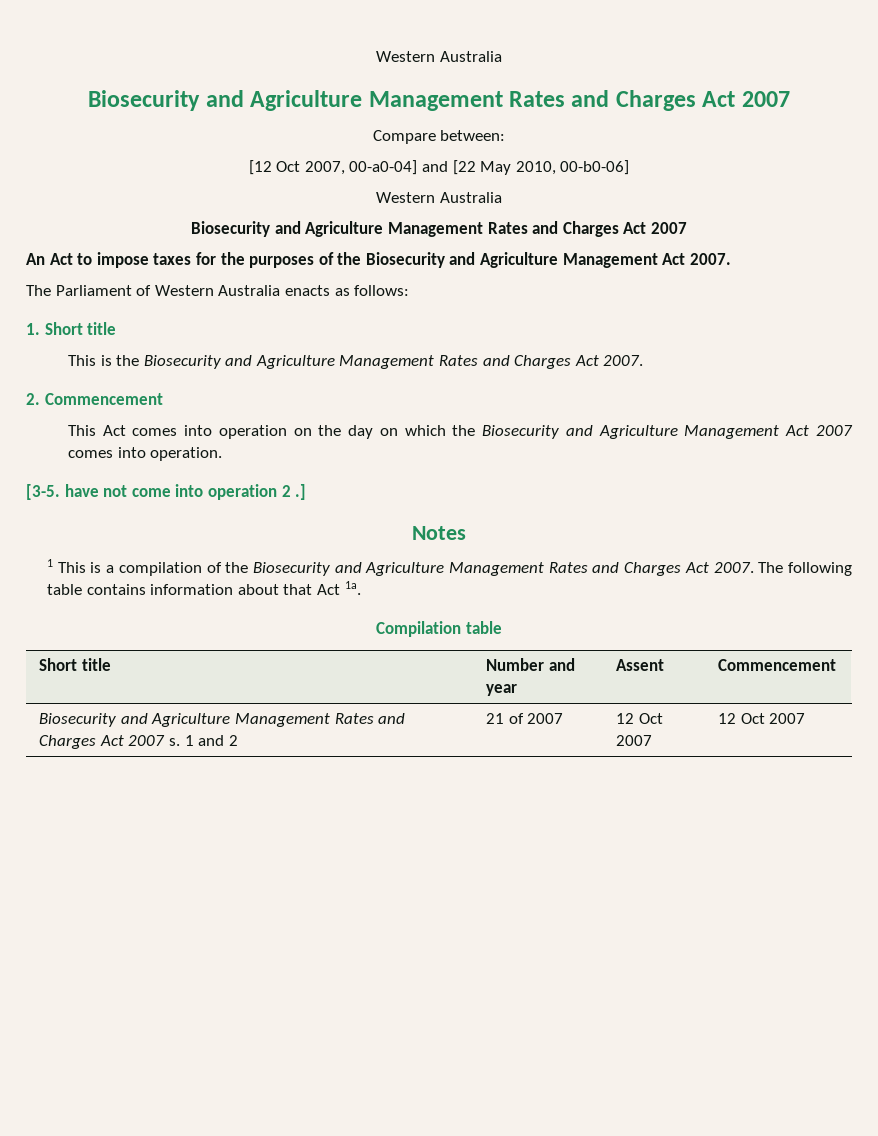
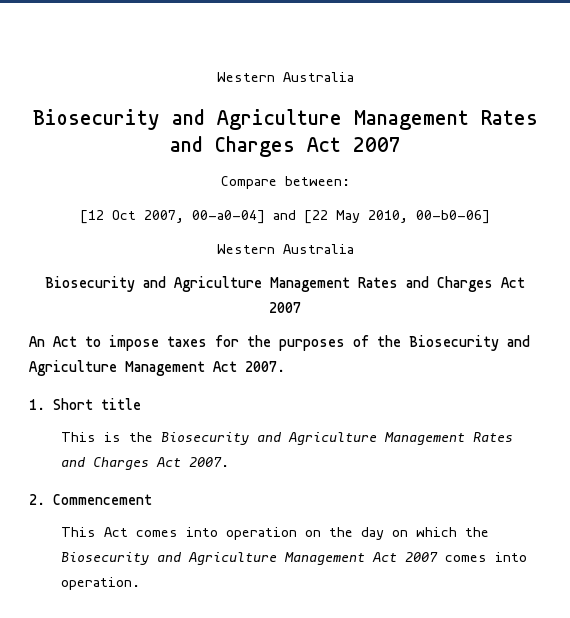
- The Parliament of Western Australia enacts as follows:
- [3-5. have not come into operation 2 .]
- Notes
- 1 This is a compilation of the Biosecurity and Agriculture Management Rates and Charges Act 2007. The following table contains information about that Act 1a.
- Compilation table
- Short title | Number and year | Assent | Commencement
- Biosecurity and Agriculture Management Rates and Charges Act 2007 s. 1 and 2 | 21 of 2007 | 12 Oct 2007 | 12 Oct 2007

